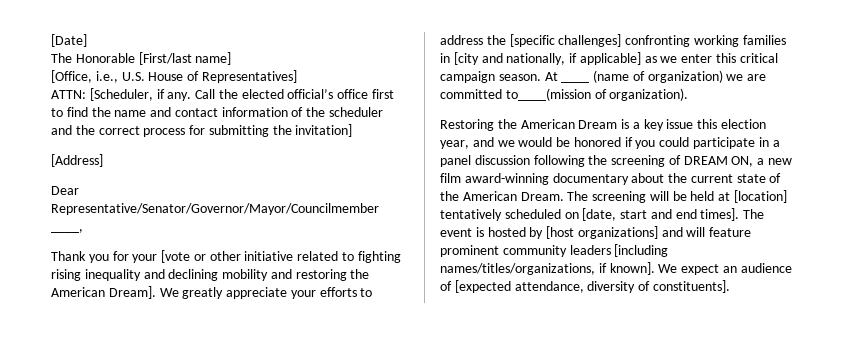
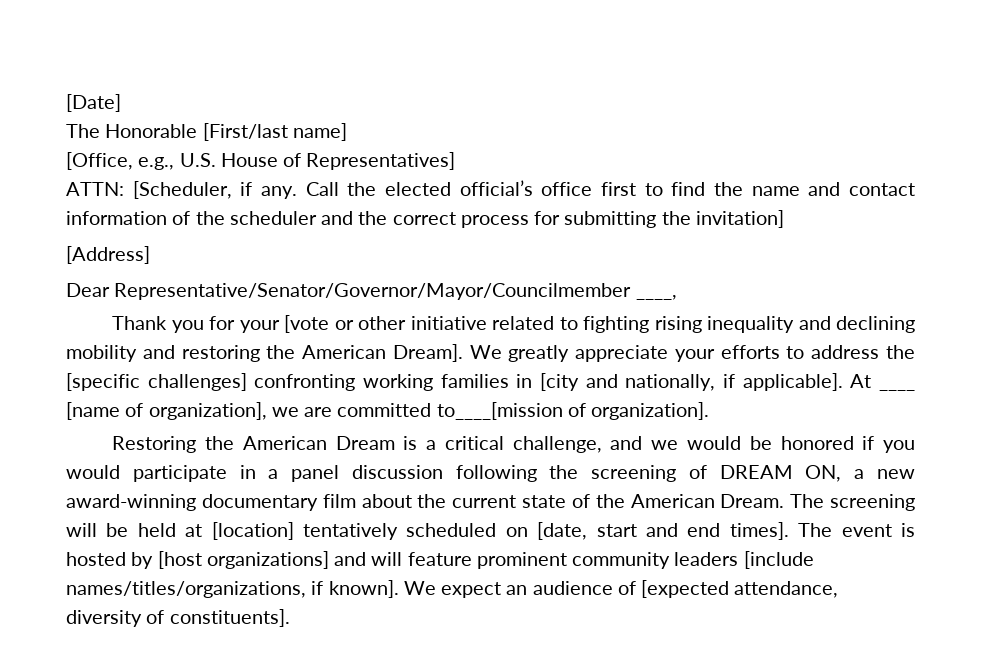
- [Office, i.e., U.S. House of Representatives]
+ [Office, e.g., U.S. House of Representatives]
- We greatly appreciate your efforts to address the [specific challenges] confronting working families in [city and nationally, if applicable] as we enter this critical campaign season. At ____ (name of organization) we are committed to____(mission of organization).
+ We greatly appreciate your efforts to address the [specific challenges] confronting working families in [city and nationally, if applicable]. At ____ [name of organization], we are committed to____[mission of organization].
- Restoring the American Dream is a key issue this election year, and we would be honored if you could participate in a panel discussion following the screening of DREAM ON, a new film award-winning documentary about the current state of the American Dream.
+ Restoring the American Dream is a critical challenge, and we would be honored if you would participate in a panel discussion following the screening of DREAM ON, a new award-winning documentary film about the current state of the American Dream.
- The event is hosted by [host organizations] and will feature prominent community leaders [including names/titles/organizations, if known].
+ The event is hosted by [host organizations] and will feature prominent community leaders [include names/titles/organizations, if known].

